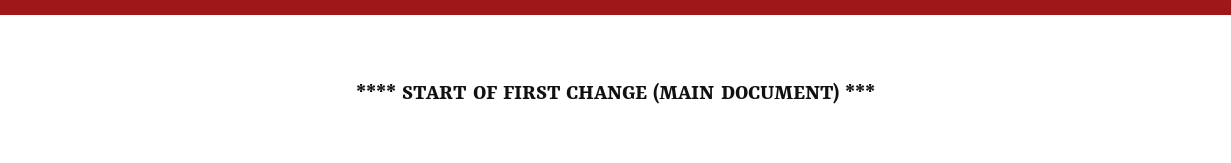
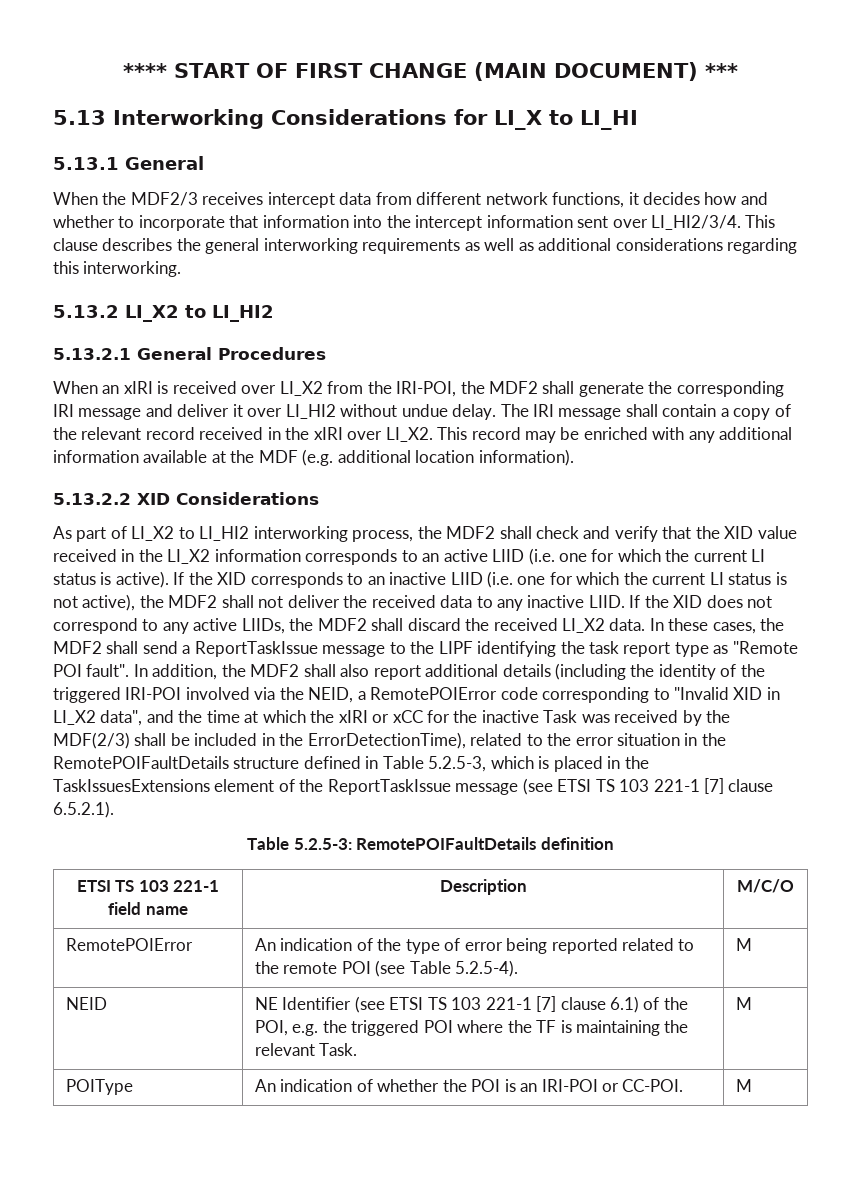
+ 5.13 Interworking Considerations for LI_X to LI_HI
+ 5.13.1 General
+ When the MDF2/3 receives intercept data from different network functions, it decides how and whether to incorporate that information into the intercept information sent over LI_HI2/3/4. This clause describes the general interworking requirements as well as additional considerations regarding this interworking.
+ 5.13.2 LI_X2 to LI_HI2
+ 5.13.2.1 General Procedures
+ When an xIRI is received over LI_X2 from the IRI-POI, the MDF2 shall generate the corresponding IRI message and deliver it over LI_HI2 without undue delay. The IRI message shall contain a copy of the relevant record received in the xIRI over LI_X2. This record may be enriched with any additional information available at the MDF (e.g. additional location information).
+ 5.13.2.2 XID Considerations
+ As part of LI_X2 to LI_HI2 interworking process, the MDF2 shall check and verify that the XID value received in the LI_X2 information corresponds to an active LIID (i.e. one for which the current LI status is active). If the XID corresponds to an inactive LIID (i.e. one for which the current LI status is not active), the MDF2 shall not deliver the received data to any inactive LIID. If the XID does not correspond to any active LIIDs, the MDF2 shall discard the received LI_X2 data. In these cases, the MDF2 shall send a ReportTaskIssue message to the LIPF identifying the task report type as "Remote POI fault". In addition, the MDF2 shall also report additional details (including the identity of the triggered IRI-POI involved via the NEID, a RemotePOIError code corresponding to "Invalid XID in LI_X2 data", and the time at which the xIRI or xCC for the inactive Task was received by the MDF(2/3) shall be included in the ErrorDetectionTime), related to the error situation in the RemotePOIFaultDetails structure defined in Table 5.2.5-3, which is placed in the TaskIssuesExtensions element of the ReportTaskIssue message (see ETSI TS 103 221-1 [7] clause 6.5.2.1).
+ Table 5.2.5-3: RemotePOIFaultDetails definition
+ ETSI TS 103 221-1 field name | Description | M/C/O
+ RemotePOIError | An indication of the type of error being reported related to the remote POI (see Table 5.2.5-4). | M
+ NEID | NE Identifier (see ETSI TS 103 221-1 [7] clause 6.1) of the POI, e.g. the triggered POI where the TF is maintaining the relevant Task. | M
+ POIType | An indication of whether the POI is an IRI-POI or CC-POI. | M

